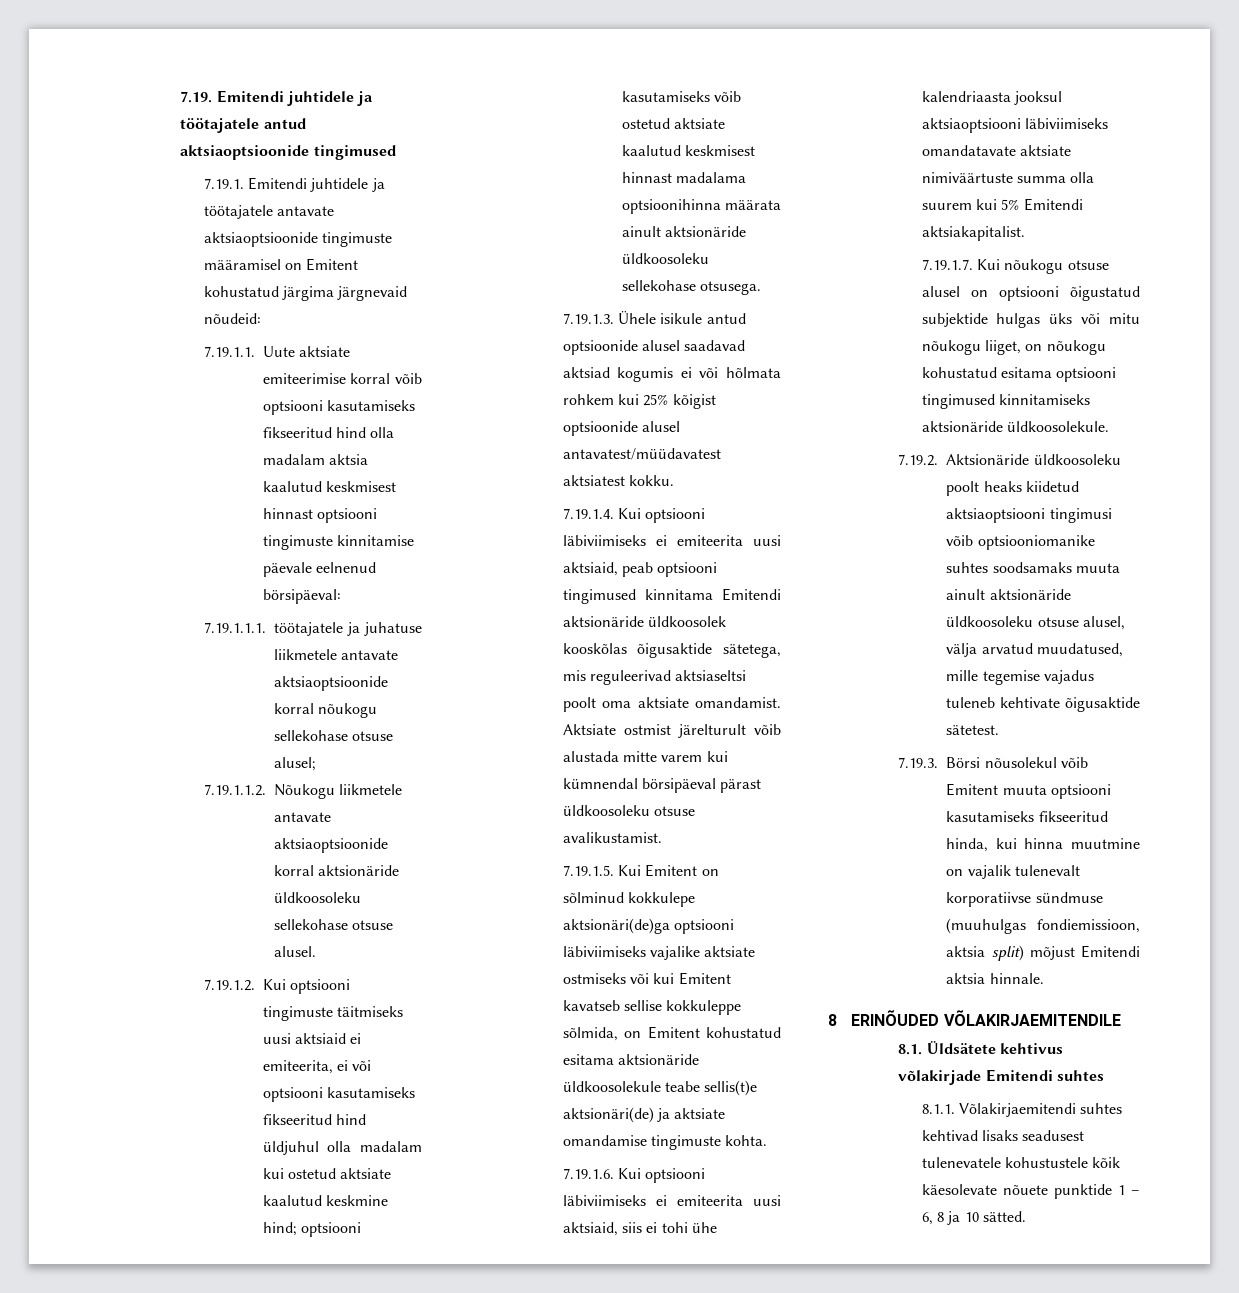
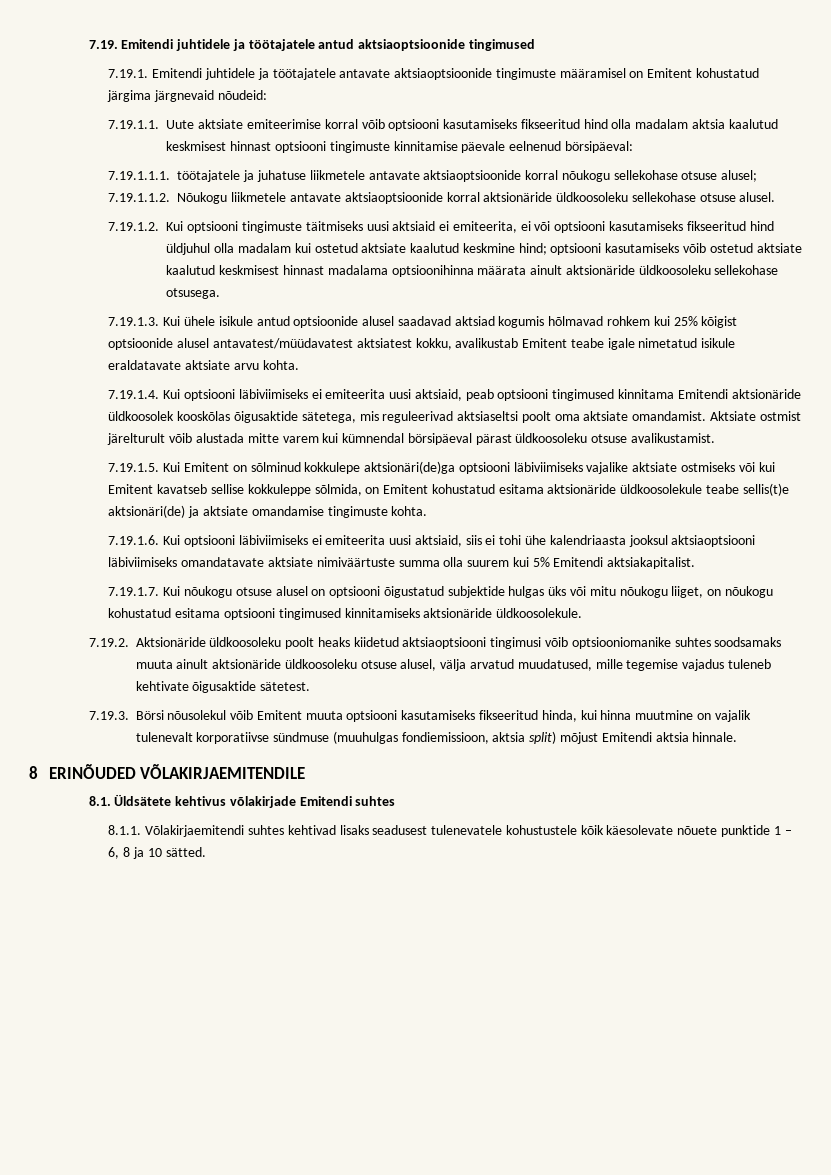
- 7.19.1.3. Ühele isikule antud optsioonide alusel saadavad aktsiad kogumis ei või hõlmata rohkem kui 25% kõigist optsioonide alusel antavatest/müüdavatest aktsiatest kokku.
+ 7.19.1.3. Kui ühele isikule antud optsioonide alusel saadavad aktsiad kogumis hõlmavad rohkem kui 25% kõigist optsioonide alusel antavatest/müüdavatest aktsiatest kokku, avalikustab Emitent teabe igale nimetatud isikule eraldatavate aktsiate arvu kohta.

